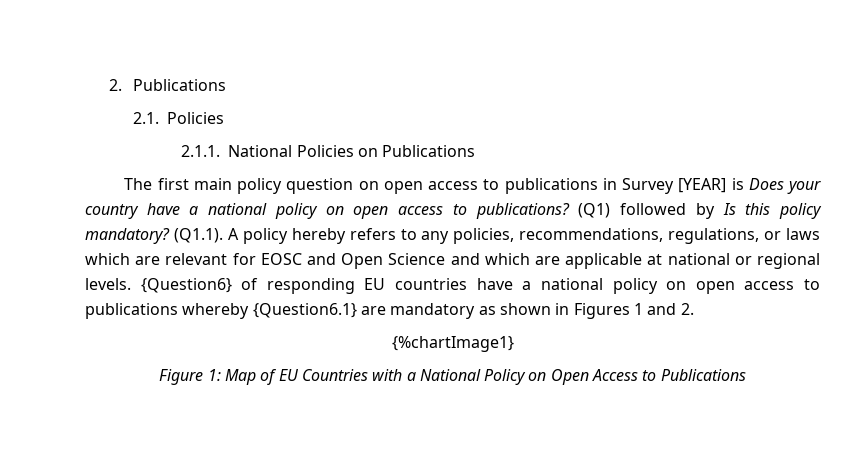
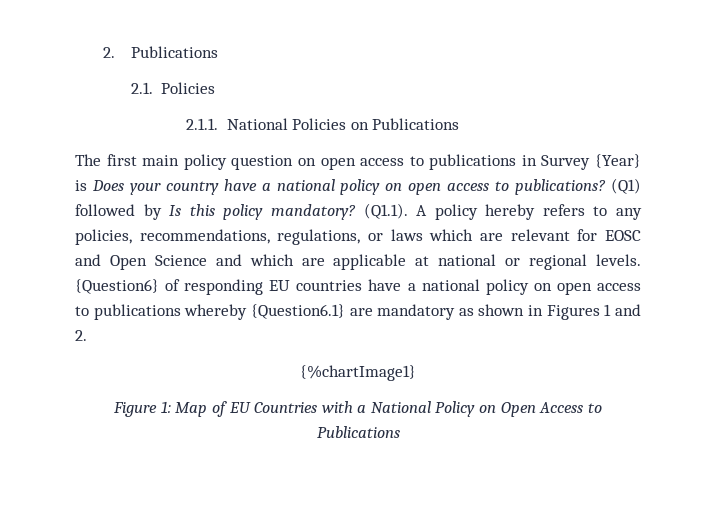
- The first main policy question on open access to publications in Survey [YEAR] is Does your country have a national policy on open access to publications?
+ The first main policy question on open access to publications in Survey {Year} is Does your country have a national policy on open access to publications?

